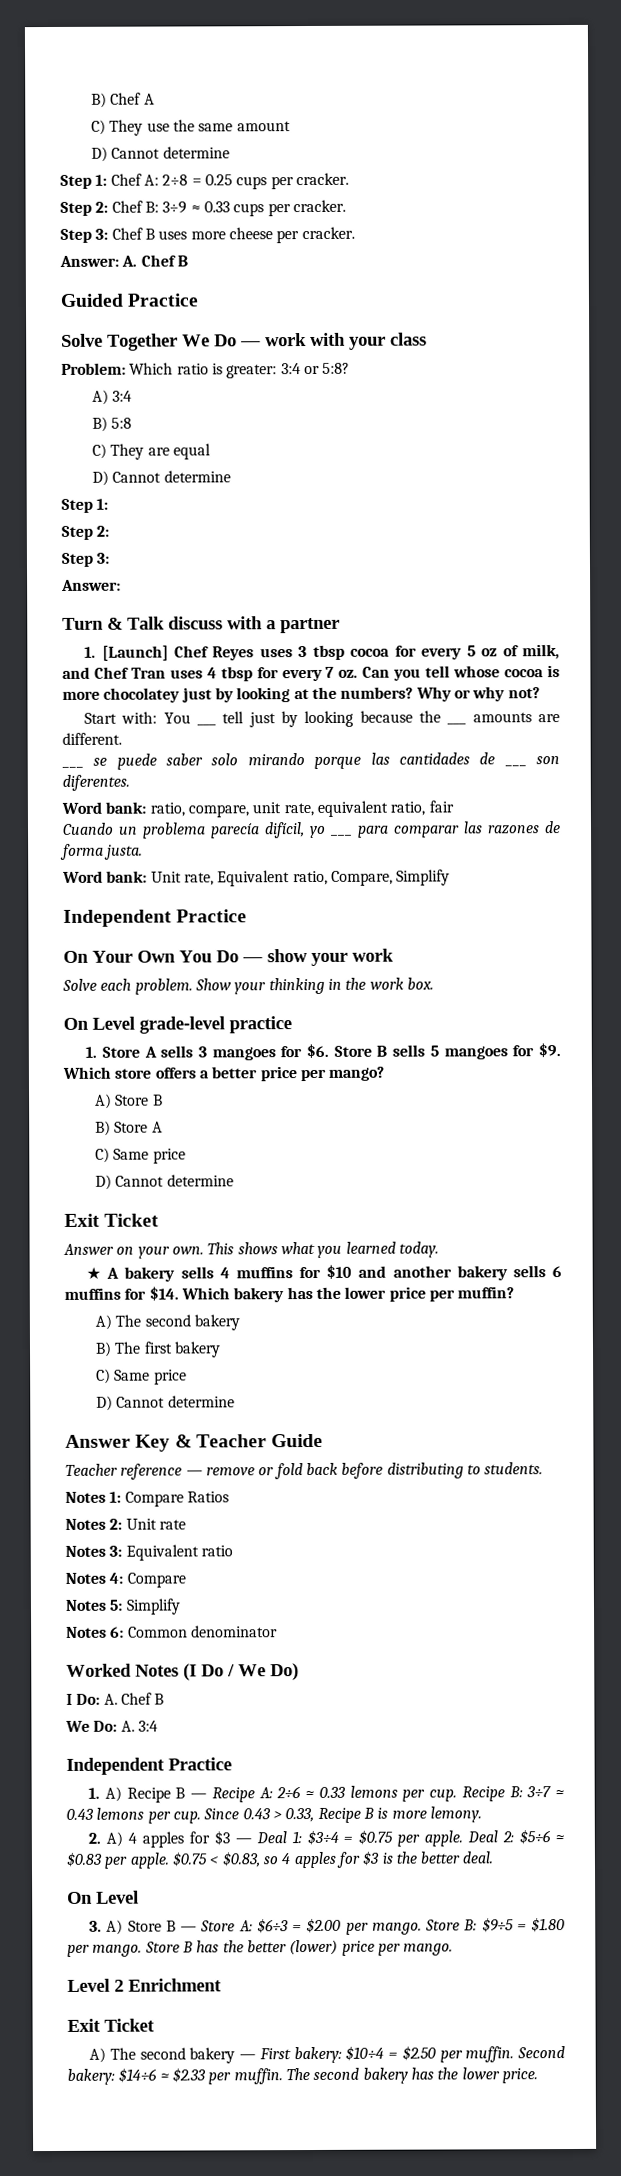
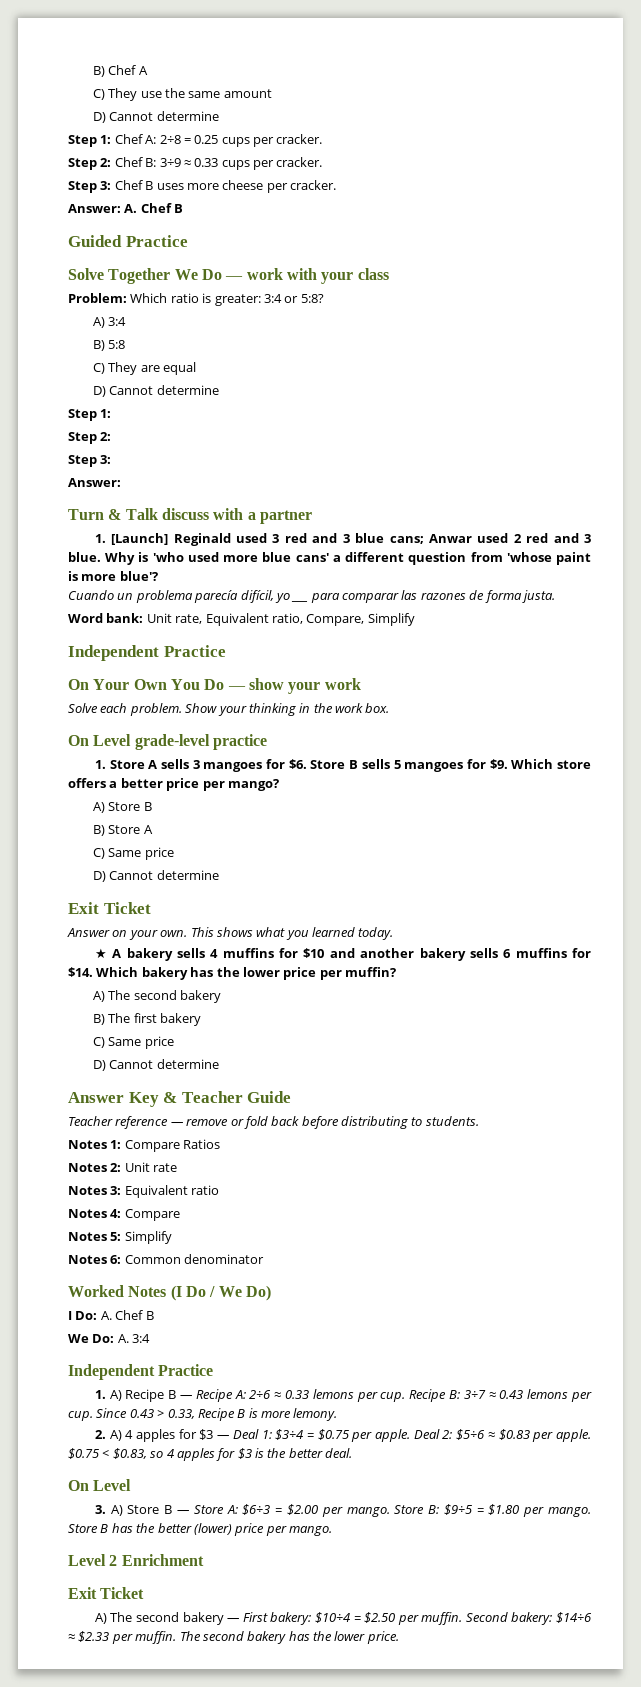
- 1. [Launch] Chef Reyes uses 3 tbsp cocoa for every 5 oz of milk, and Chef Tran uses 4 tbsp for every 7 oz. Can you tell whose cocoa is more chocolatey just by looking at the numbers? Why or why not?
- Start with: You ___ tell just by looking because the ___ amounts are different.
- ___ se puede saber solo mirando porque las cantidades de ___ son diferentes.
- Word bank: ratio, compare, unit rate, equivalent ratio, fair
+ 1. [Launch] Reginald used 3 red and 3 blue cans; Anwar used 2 red and 3 blue. Why is 'who used more blue cans' a different question from 'whose paint is more blue'?

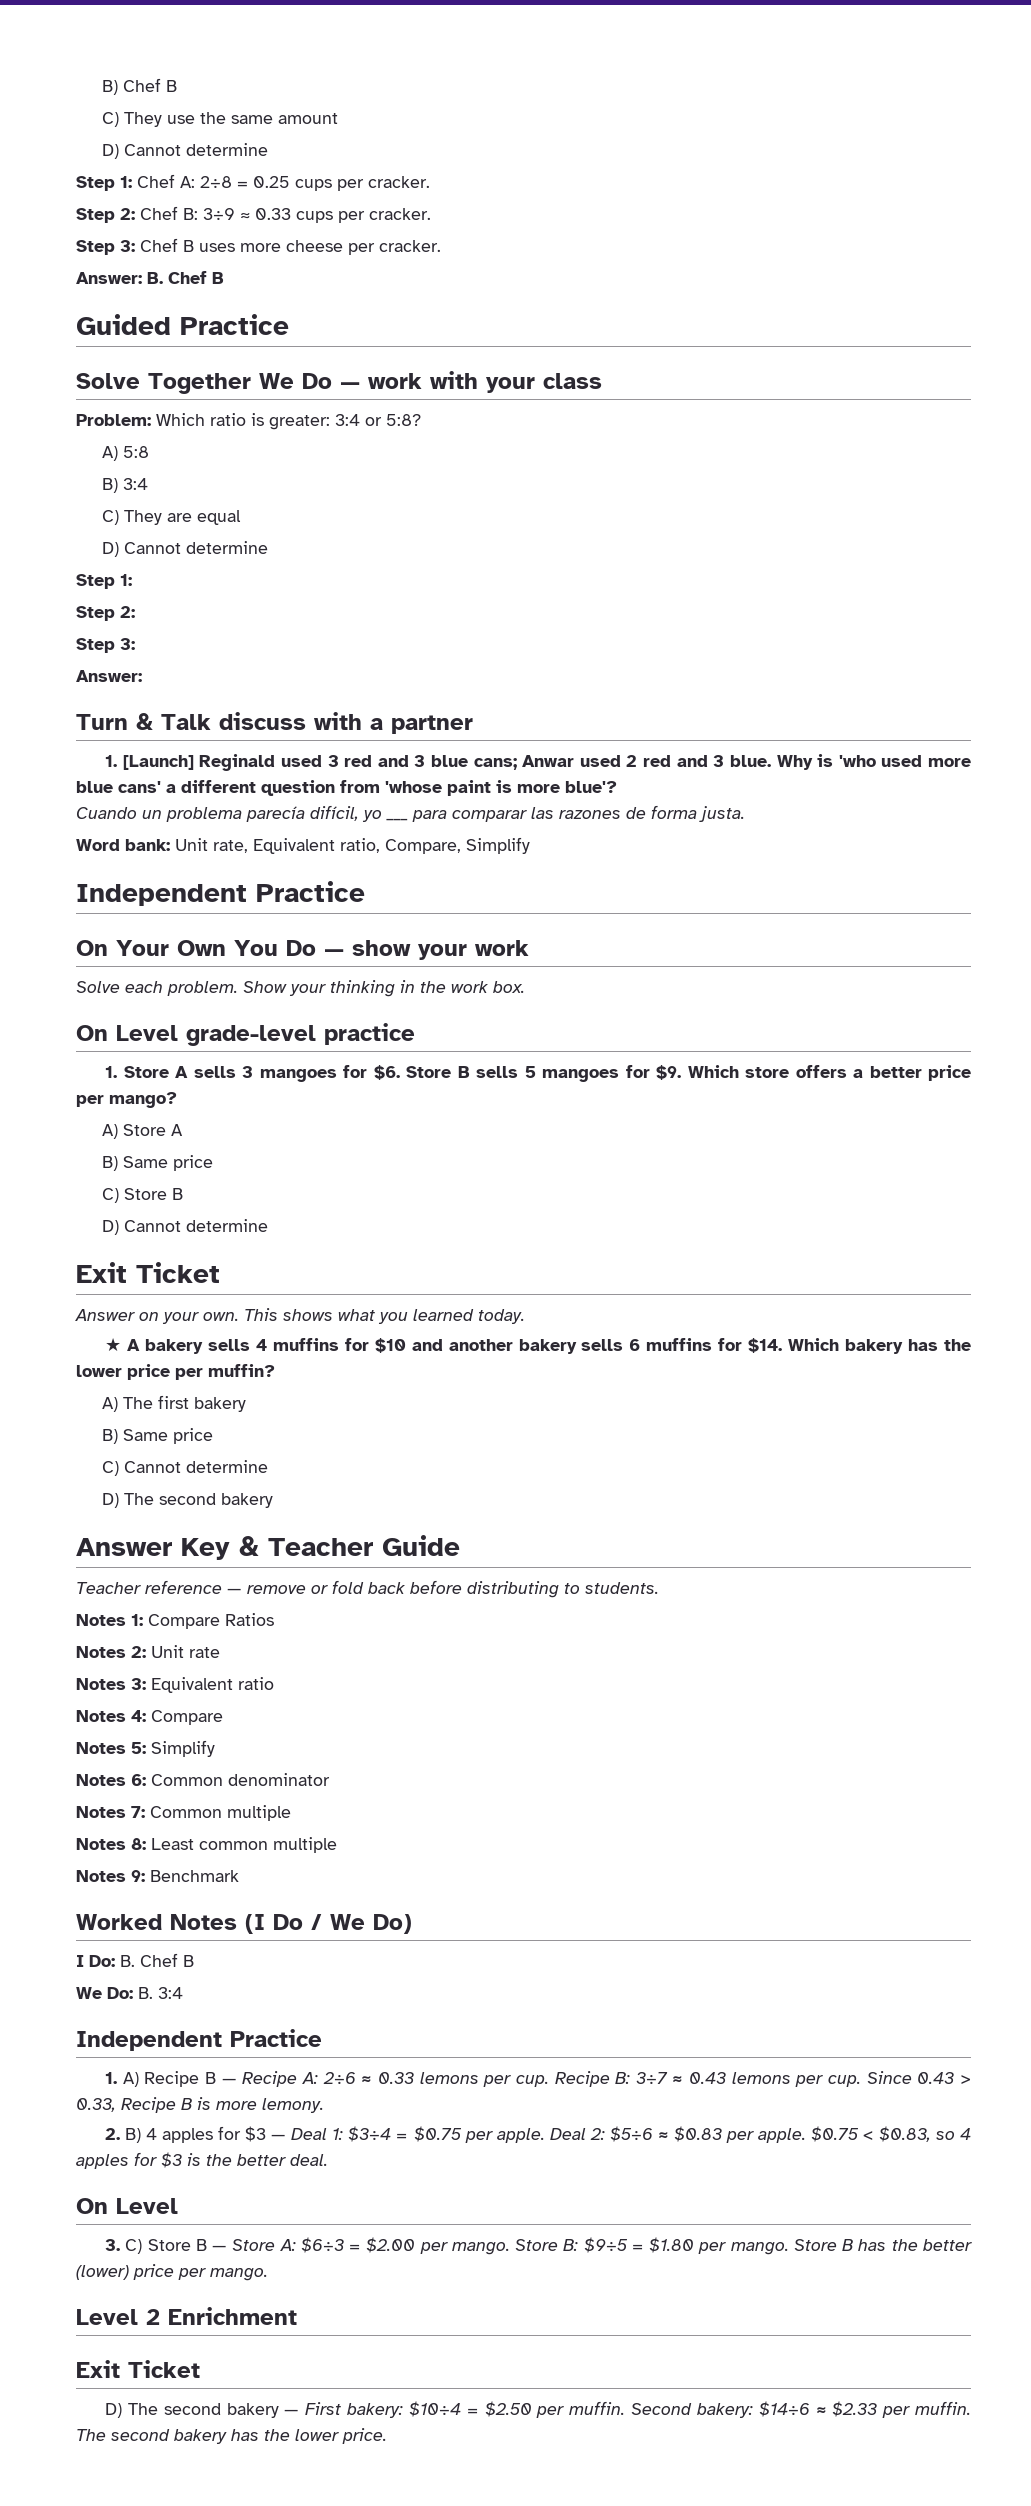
- B) Chef A
+ B) Chef B
- Answer: A. Chef B
+ Answer: B. Chef B
- A) 3:4
- B) 5:8
+ A) 5:8
+ B) 3:4
  Which store offers a better price per mango?
- A) Store B
- B) Store A
- C) Same price
+ A) Store A
+ B) Same price
+ C) Store B
  Which bakery has the lower price per muffin?
- A) The second bakery
- B) The first bakery
- C) Same price
- D) Cannot determine
+ A) The first bakery
+ B) Same price
+ C) Cannot determine
+ D) The second bakery
+ Notes 7: Common multiple
+ Notes 8: Least common multiple
+ Notes 9: Benchmark
- I Do: A. Chef B
+ I Do: B. Chef B
- We Do: A. 3:4
+ We Do: B. 3:4
- 2. A) 4 apples for $3 — Deal 1: $3÷4 = $0.75 per apple.
+ 2. B) 4 apples for $3 — Deal 1: $3÷4 = $0.75 per apple.
- 3. A) Store B — Store A: $6÷3 = $2.00 per mango.
+ 3. C) Store B — Store A: $6÷3 = $2.00 per mango.
- A) The second bakery — First bakery: $10÷4 = $2.50 per muffin.
+ D) The second bakery — First bakery: $10÷4 = $2.50 per muffin.

